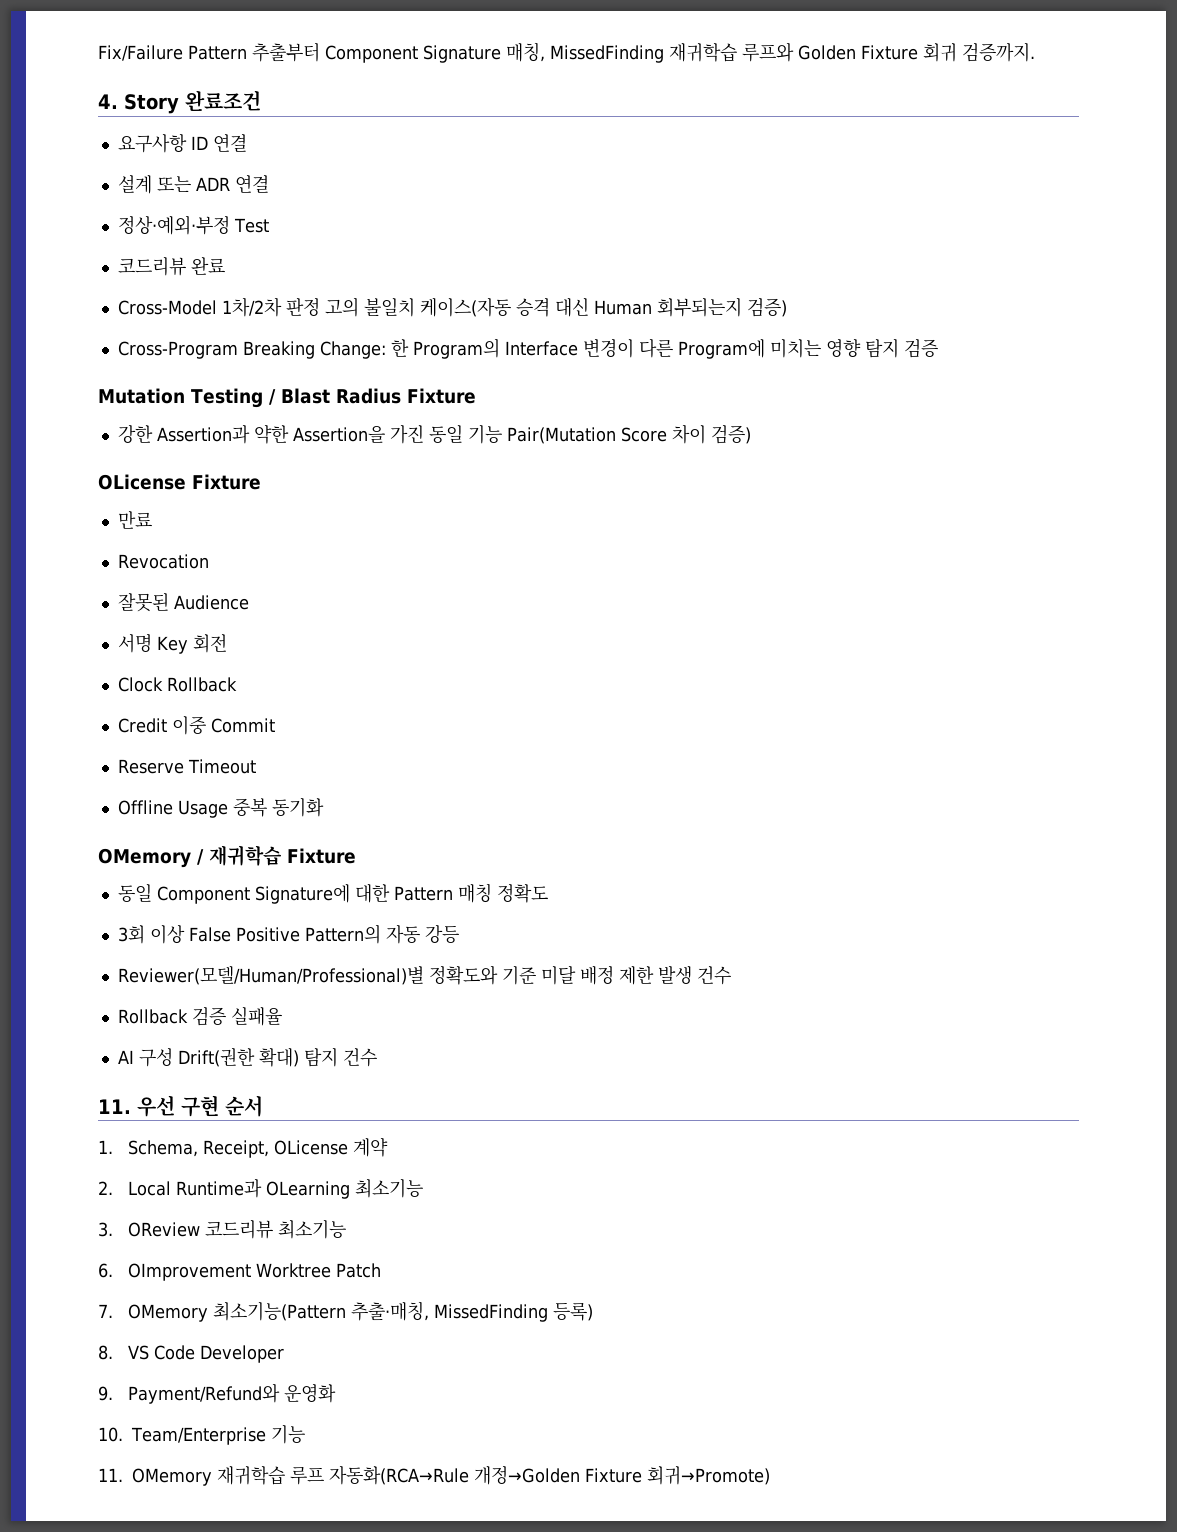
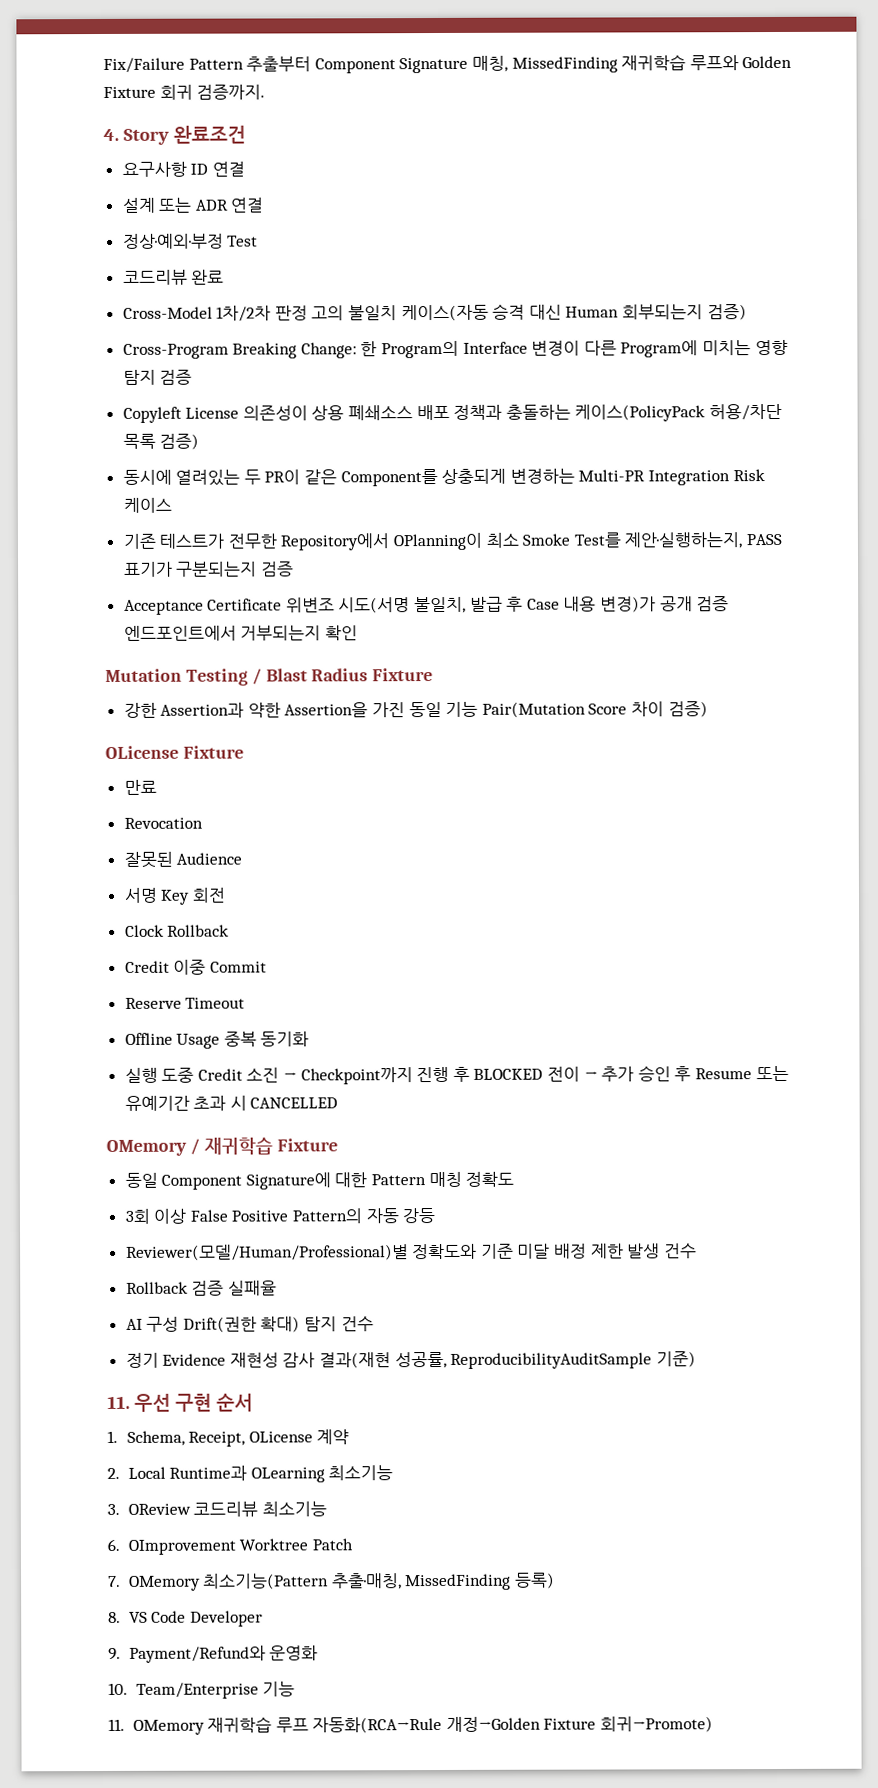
+ Copyleft License 의존성이 상용 폐쇄소스 배포 정책과 충돌하는 케이스(PolicyPack 허용/차단 목록 검증)
+ 동시에 열려있는 두 PR이 같은 Component를 상충되게 변경하는 Multi-PR Integration Risk 케이스
+ 기존 테스트가 전무한 Repository에서 OPlanning이 최소 Smoke Test를 제안·실행하는지, PASS 표기가 구분되는지 검증
+ Acceptance Certificate 위변조 시도(서명 불일치, 발급 후 Case 내용 변경)가 공개 검증 엔드포인트에서 거부되는지 확인
+ 실행 도중 Credit 소진 → Checkpoint까지 진행 후 BLOCKED 전이 → 추가 승인 후 Resume 또는 유예기간 초과 시 CANCELLED
+ 정기 Evidence 재현성 감사 결과(재현 성공률, ReproducibilityAuditSample 기준)

